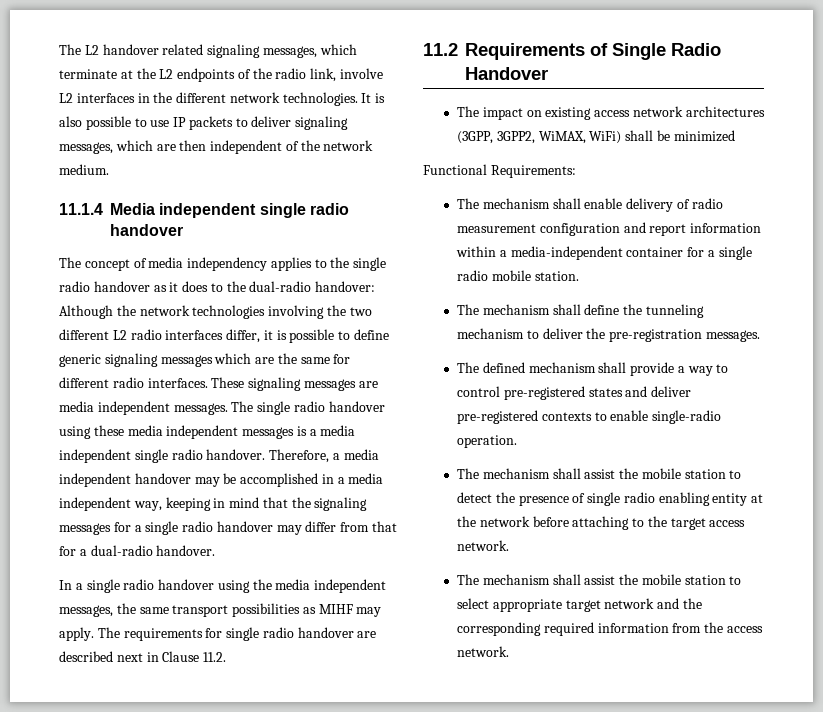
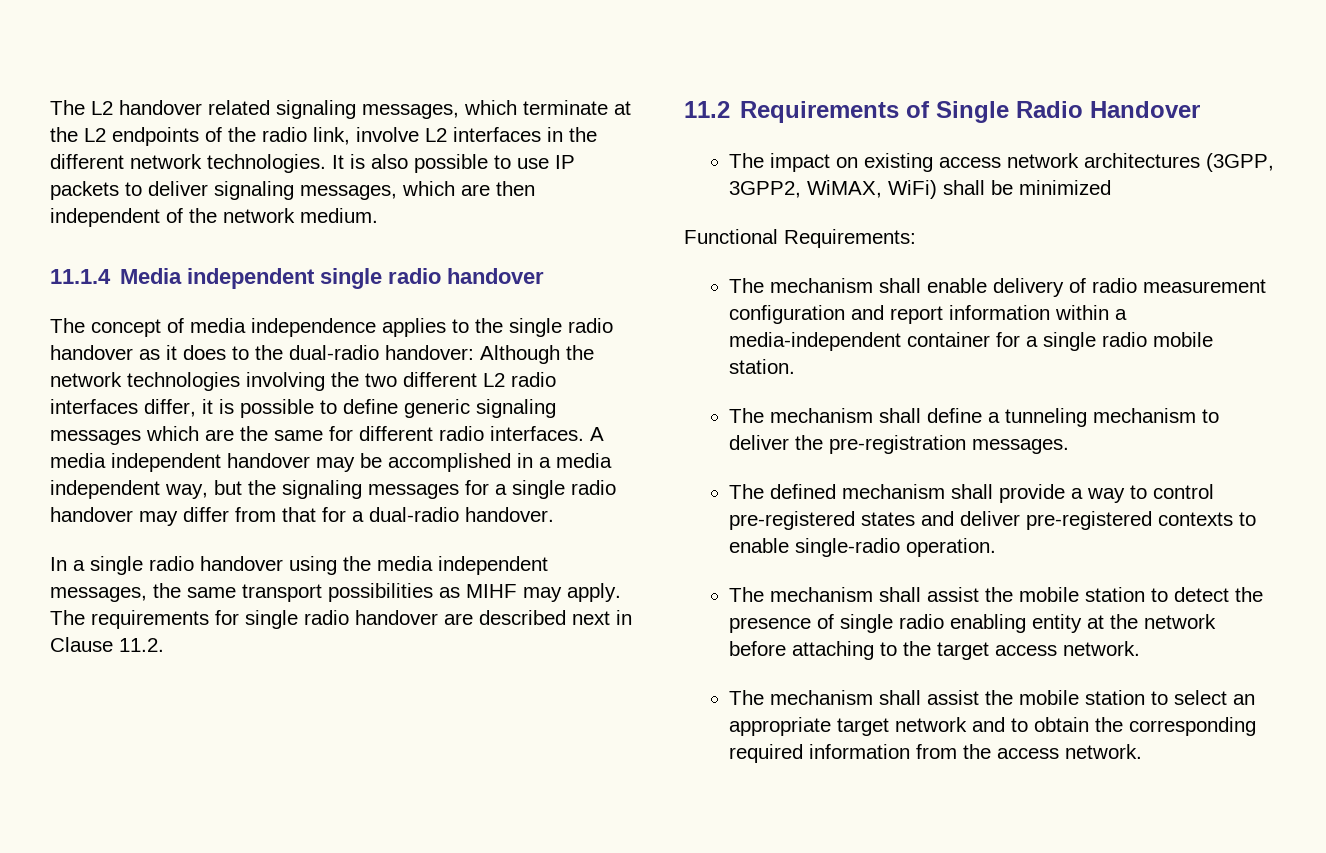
- The concept of media independency applies to the single radio handover as it does to the dual-radio handover: Although the network technologies involving the two different L2 radio interfaces differ, it is possible to define generic signaling messages which are the same for different radio interfaces.
+ The concept of media independence applies to the single radio handover as it does to the dual-radio handover: Although the network technologies involving the two different L2 radio interfaces differ, it is possible to define generic signaling messages which are the same for different radio interfaces.
- These signaling messages are media independent messages. The single radio handover using these media independent messages is a media independent single radio handover. Therefore, a media independent handover may be accomplished in a media independent way, keeping in mind that the signaling messages for a single radio handover may differ from that for a dual-radio handover.
+ A media independent handover may be accomplished in a media independent way, but the signaling messages for a single radio handover may differ from that for a dual-radio handover.
- The mechanism shall define the tunneling mechanism to deliver the pre-registration messages.
+ The mechanism shall define a tunneling mechanism to deliver the pre-registration messages.
- The mechanism shall assist the mobile station to select appropriate target network and the corresponding required information from the access network.
+ The mechanism shall assist the mobile station to select an appropriate target network and to obtain the corresponding required information from the access network.

